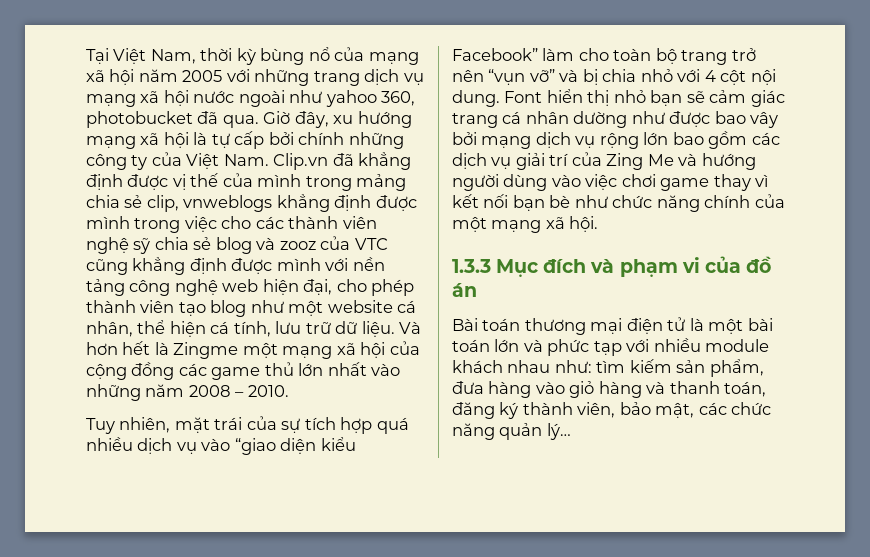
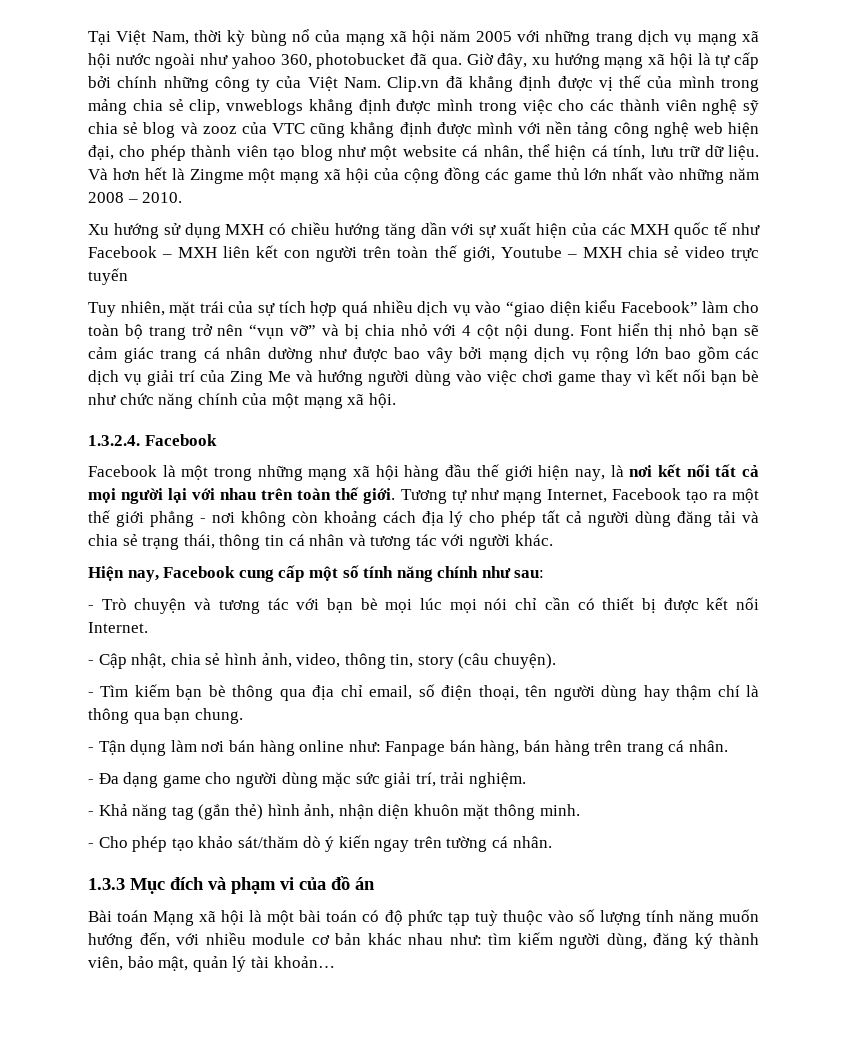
+ Xu hướng sử dụng MXH có chiều hướng tăng dần với sự xuất hiện của các MXH quốc tế như Facebook – MXH liên kết con người trên toàn thế giới, Youtube – MXH chia sẻ video trực tuyến
+ 1.3.2.4. Facebook
+ Facebook là một trong những mạng xã hội hàng đầu thế giới hiện nay, là nơi kết nối tất cả mọi người lại với nhau trên toàn thế giới. Tương tự như mạng Internet, Facebook tạo ra một thế giới phẳng - nơi không còn khoảng cách địa lý cho phép tất cả người dùng đăng tải và chia sẻ trạng thái, thông tin cá nhân và tương tác với người khác.
+ Hiện nay, Facebook cung cấp một số tính năng chính như sau:
+ - Trò chuyện và tương tác với bạn bè mọi lúc mọi nói chỉ cần có thiết bị được kết nối Internet.
+ - Cập nhật, chia sẻ hình ảnh, video, thông tin, story (câu chuyện).
+ - Tìm kiếm bạn bè thông qua địa chỉ email, số điện thoại, tên người dùng hay thậm chí là thông qua bạn chung.
+ - Tận dụng làm nơi bán hàng online như: Fanpage bán hàng, bán hàng trên trang cá nhân.
+ - Đa dạng game cho người dùng mặc sức giải trí, trải nghiệm.
+ - Khả năng tag (gắn thẻ) hình ảnh, nhận diện khuôn mặt thông minh.
+ - Cho phép tạo khảo sát/thăm dò ý kiến ngay trên tường cá nhân.
- Bài toán thương mại điện tử là một bài toán lớn và phức tạp với nhiều module khách nhau như: tìm kiếm sản phẩm, đưa hàng vào giỏ hàng và thanh toán, đăng ký thành viên, bảo mật, các chức năng quản lý…
+ Bài toán Mạng xã hội là một bài toán có độ phức tạp tuỳ thuộc vào số lượng tính năng muốn hướng đến, với nhiều module cơ bản khác nhau như: tìm kiếm người dùng, đăng ký thành viên, bảo mật, quản lý tài khoản…

